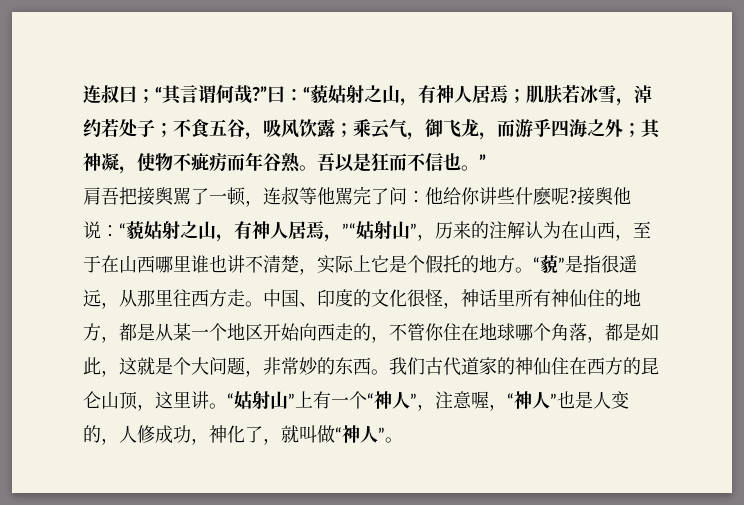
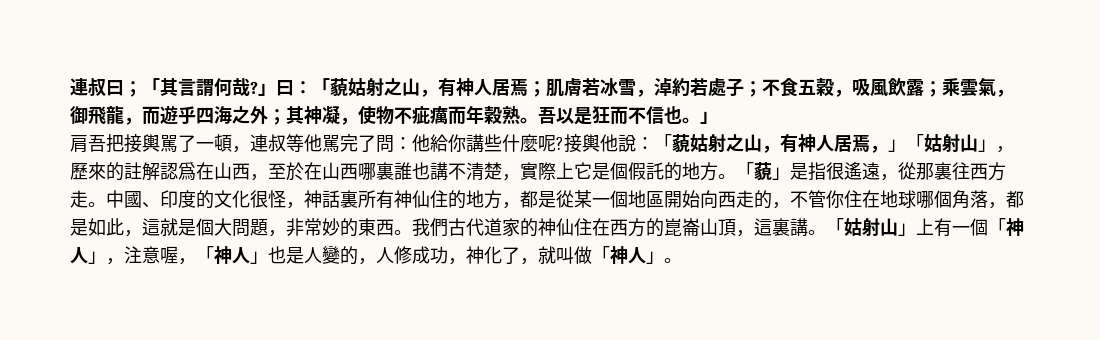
- 连叔曰；“其言谓何哉?”曰：“藐姑射之山，有神人居焉；肌肤若冰雪，淖约若处子；不食五谷，吸风饮露；乘云气，御飞龙，而游乎四海之外；其神凝，使物不疵疠而年谷熟。
+ 連叔曰；「其言謂何哉?」曰：「藐姑射之山，有神人居焉；肌膚若冰雪，淖約若處子；不食五穀，吸風飲露；乘雲氣，御飛龍，而遊乎四海之外；其神凝，使物不疵癘而年穀熟。
- 吾以是狂而不信也。”
+ 吾以是狂而不信也。」
- 肩吾把接舆駡了一顿，连叔等他駡完了问：他给你讲些什麽呢?接舆他说：“藐姑射之山，有神人居焉，”“姑射山”，历来的注解认为在山西，至于在山西哪里谁也讲不清楚，实际上它是个假托的地方。“藐”是指很遥远，从那里往西方走。
+ 肩吾把接輿駡了一頓，連叔等他駡完了問：他給你講些什麼呢?接輿他說：「藐姑射之山，有神人居焉，」「姑射山」，歷來的註解認爲在山西，至於在山西哪裏誰也講不清楚，實際上它是個假託的地方。「藐」是指很遙遠，從那裏往西方走。
- 中国、印度的文化很怪，神话里所有神仙住的地方，都是从某一个地区开始向西走的，不管你住在地球哪个角落，都是如此，这就是个大问题，非常妙的东西。我们古代道家的神仙住在西方的昆仑山顶，这里讲。“姑射山”上有一个“神人”，注意喔，“神人”也是人变的，人修成功，神化了，就叫做“神人”。
+ 中國、印度的文化很怪，神話裏所有神仙住的地方，都是從某一個地區開始向西走的，不管你住在地球哪個角落，都是如此，這就是個大問題，非常妙的東西。我們古代道家的神仙住在西方的崑崙山頂，這裏講。「姑射山」上有一個「神人」，注意喔，「神人」也是人變的，人修成功，神化了，就叫做「神人」。

